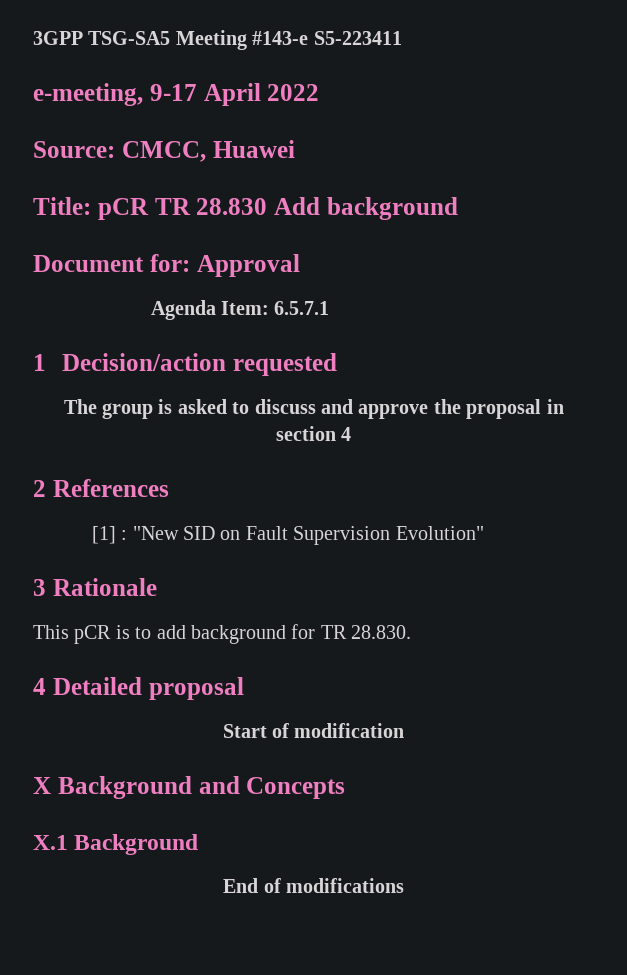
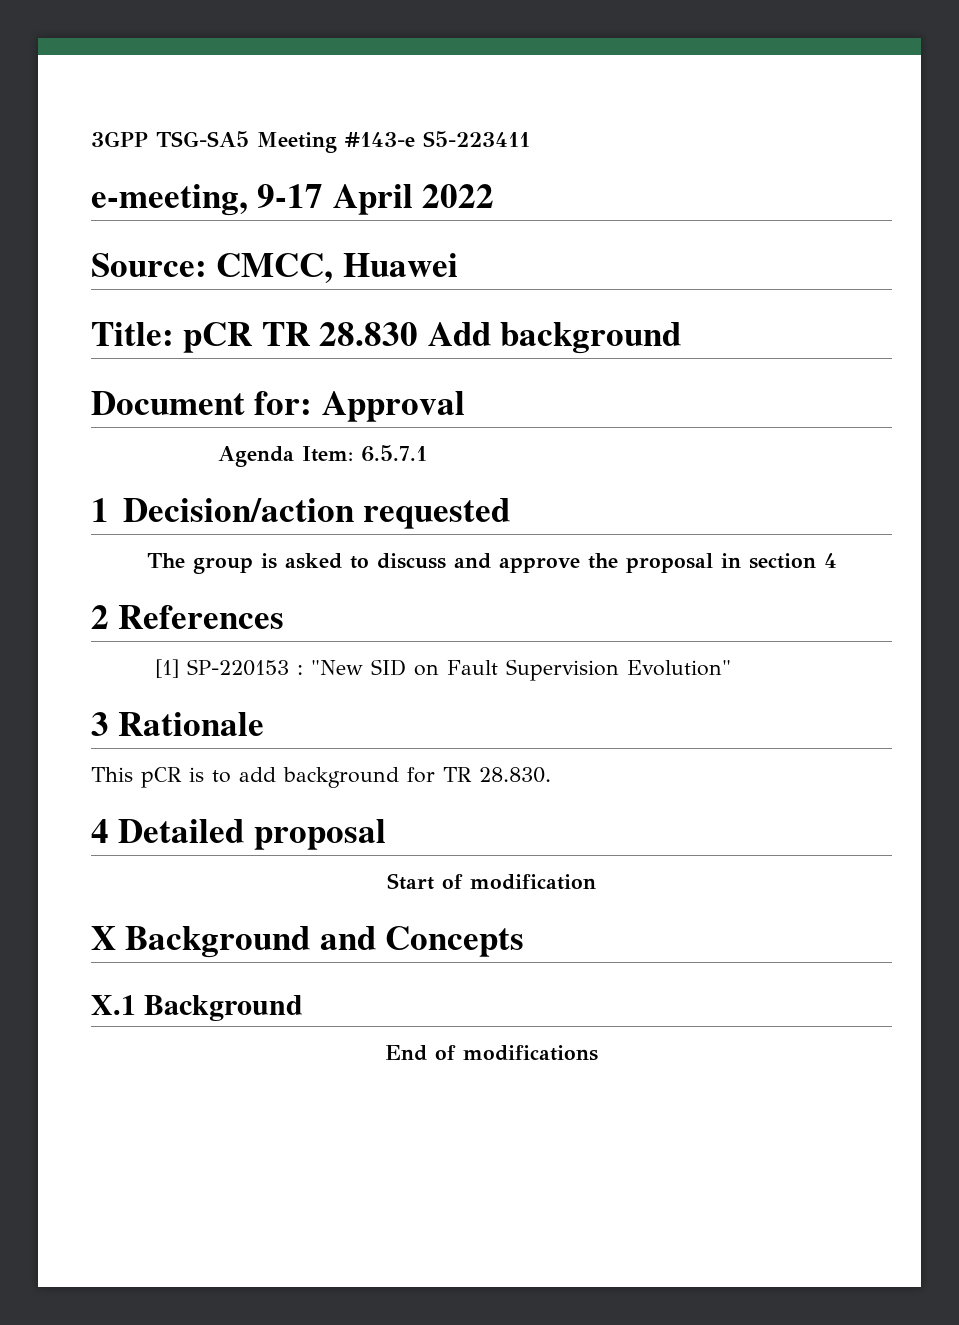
- [1] : "New SID on Fault Supervision Evolution"
+ [1] SP-220153 : "New SID on Fault Supervision Evolution"

